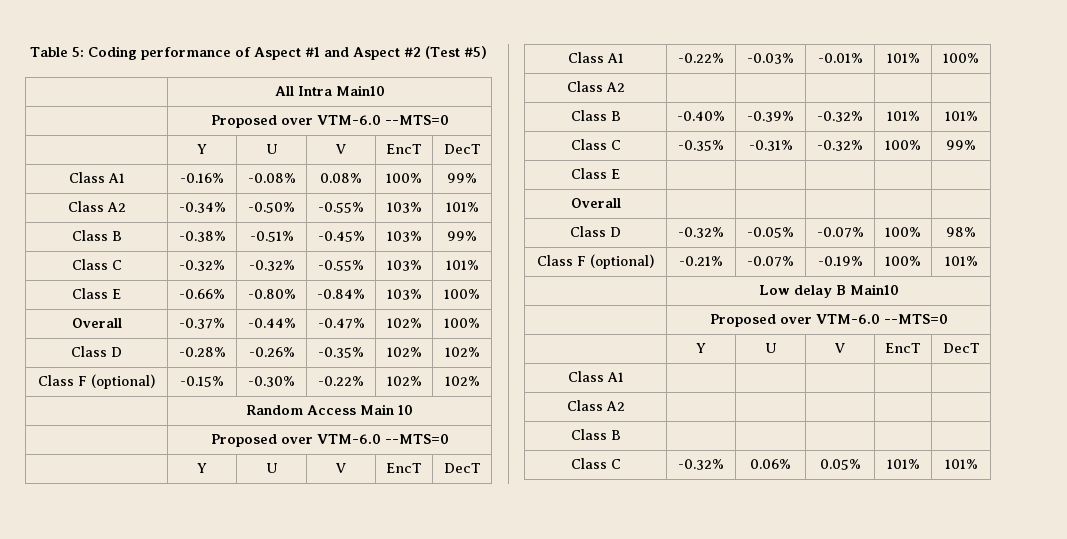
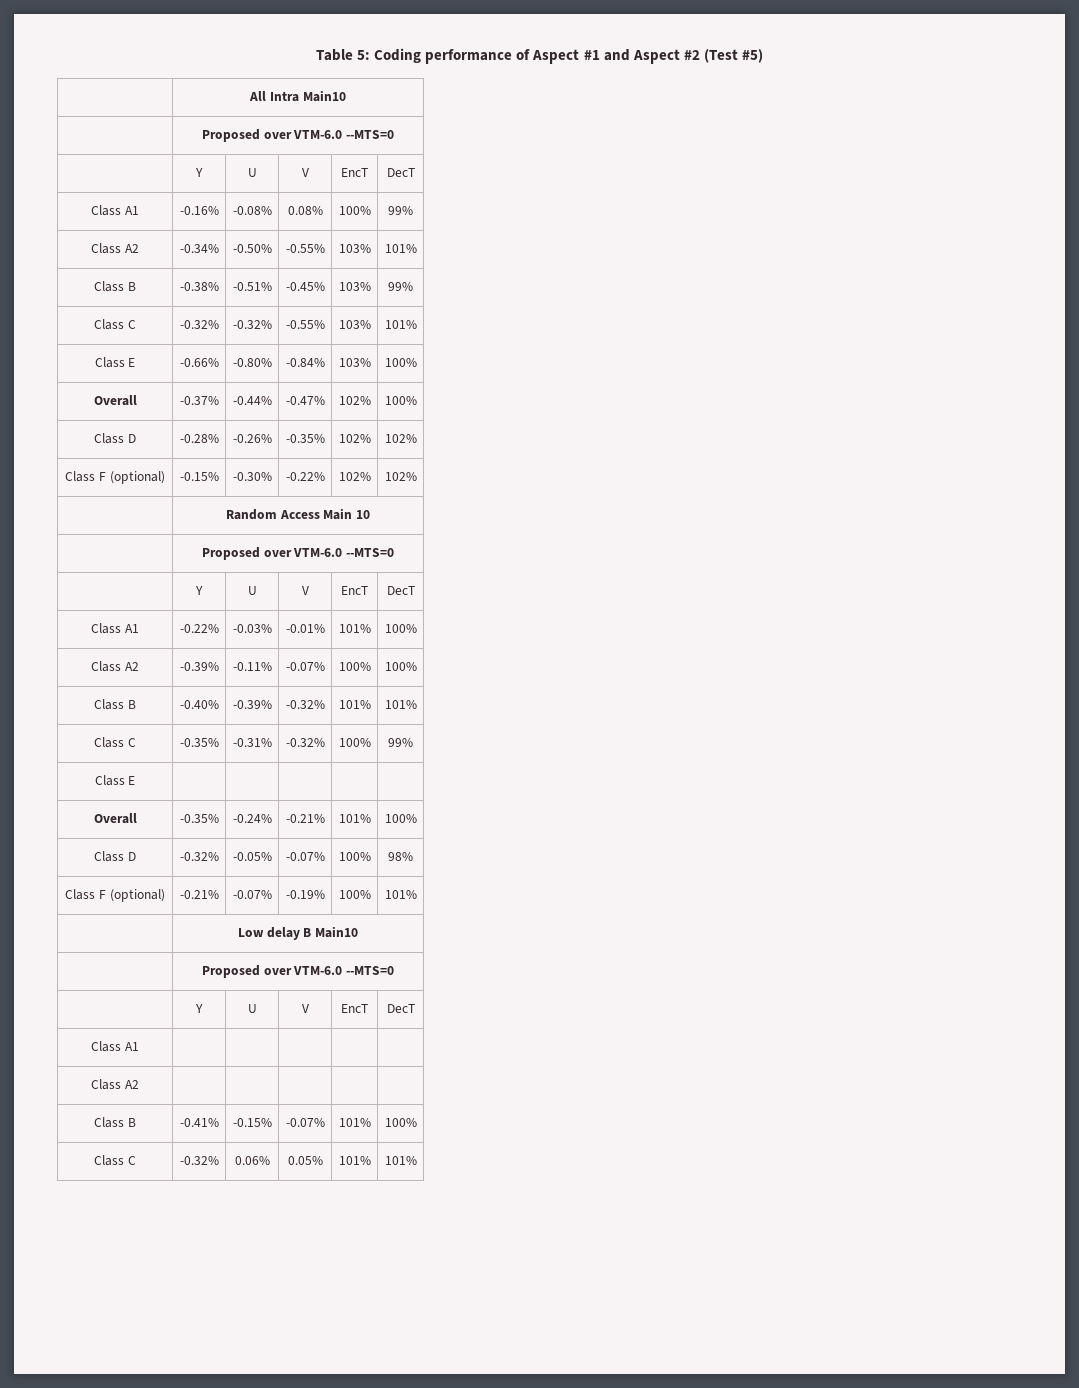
  Class A1 | -0.22% | -0.03% | -0.01% | 101% | 100%
- Class A2 | | | | |
+ Class A2 | -0.39% | -0.11% | -0.07% | 100% | 100%
- Overall | | | | |
+ Overall | -0.35% | -0.24% | -0.21% | 101% | 100%
- Class B | | | | |
+ Class B | -0.41% | -0.15% | -0.07% | 101% | 100%

